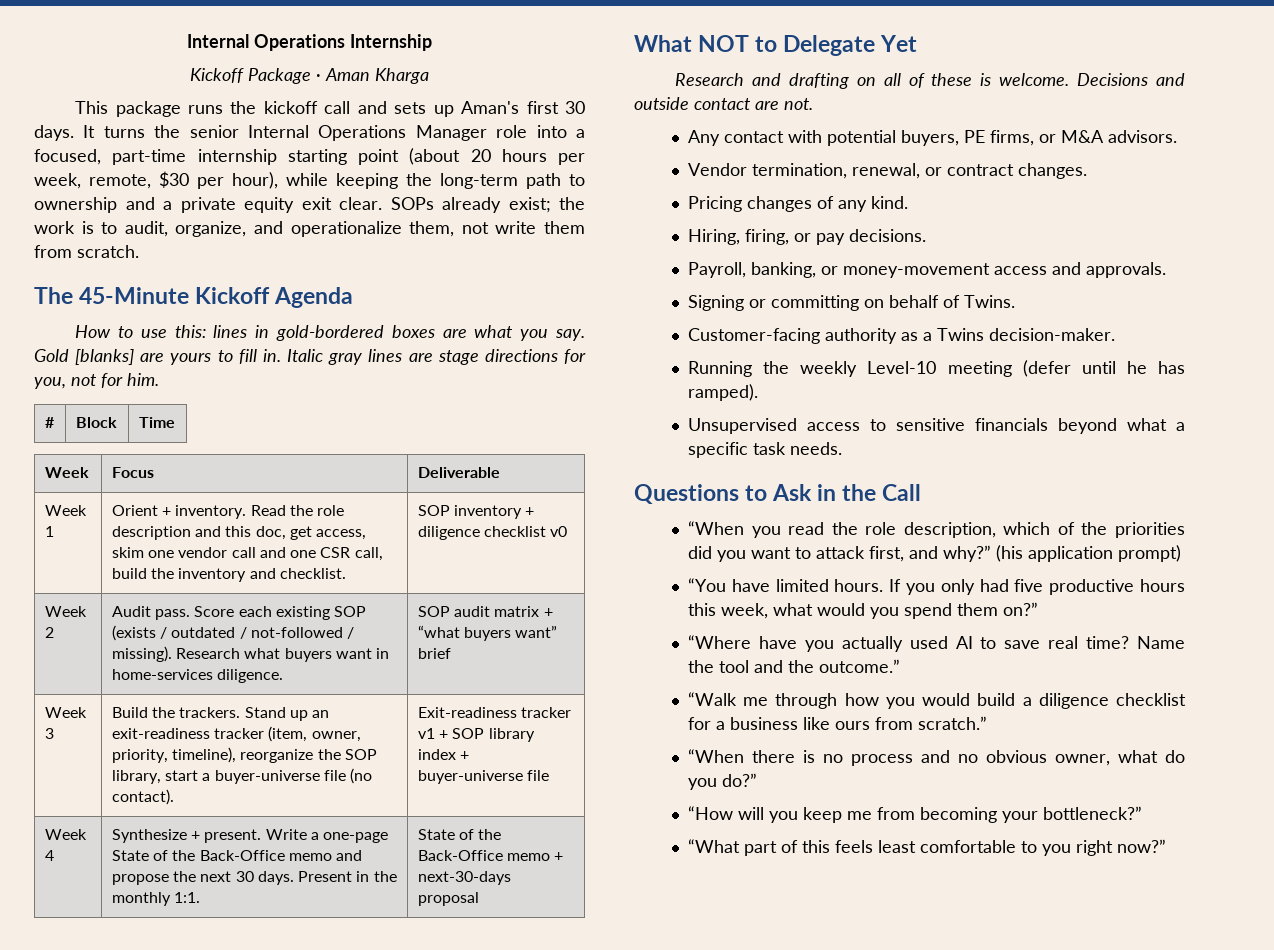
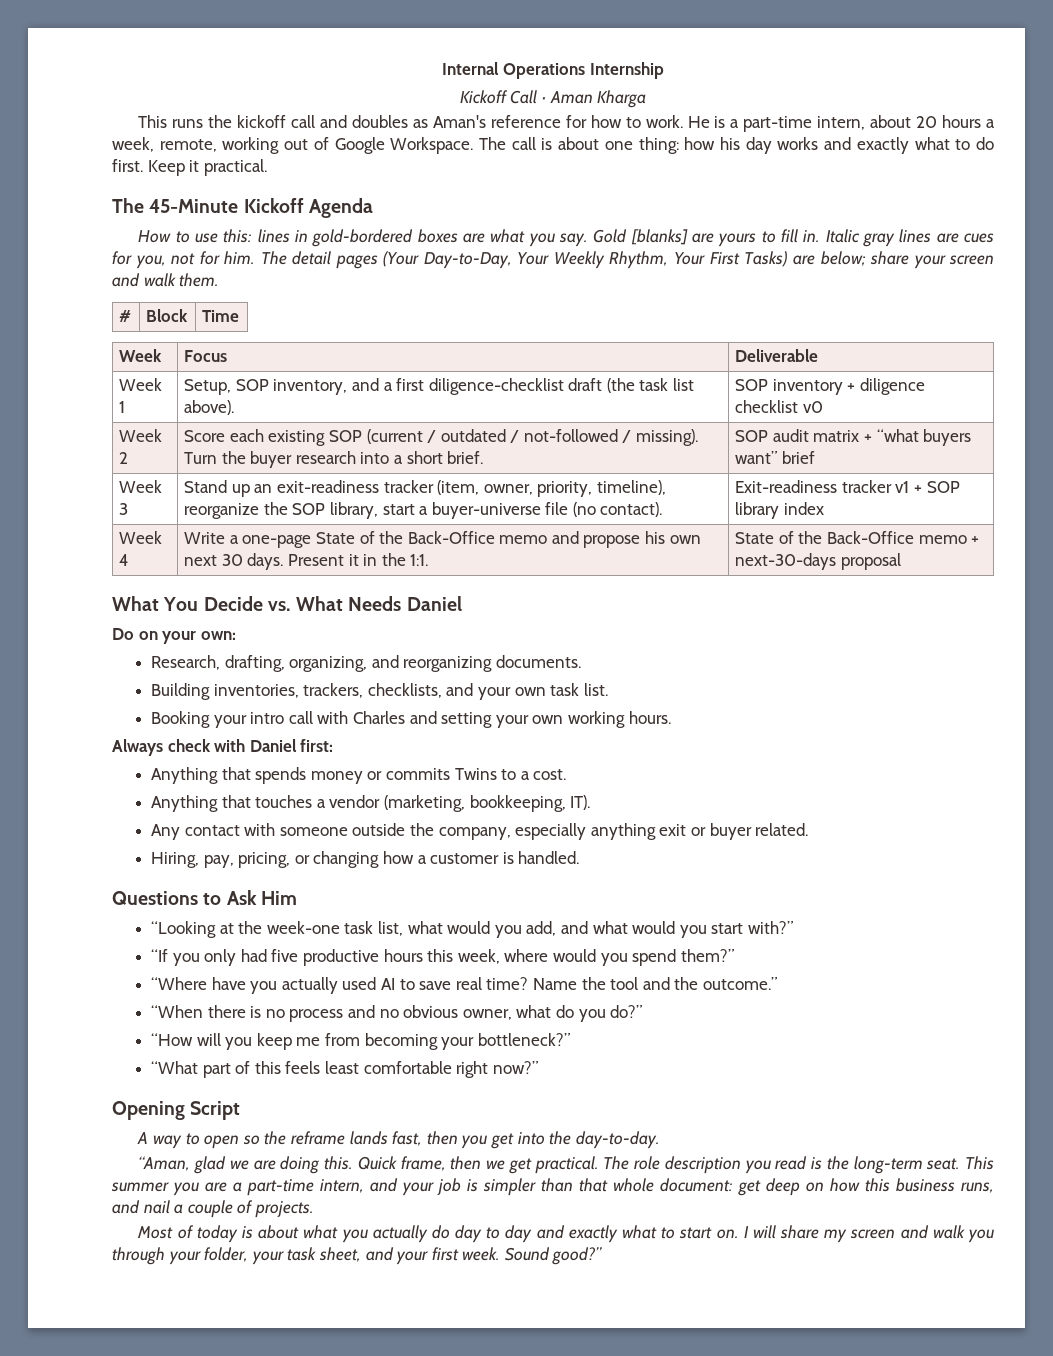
- Kickoff Package · Aman Kharga
+ Kickoff Call · Aman Kharga
- This package runs the kickoff call and sets up Aman's first 30 days. It turns the senior Internal Operations Manager role into a focused, part-time internship starting point (about 20 hours per week, remote, $30 per hour), while keeping the long-term path to ownership and a private equity exit clear. SOPs already exist; the work is to audit, organize, and operationalize them, not write them from scratch.
+ This runs the kickoff call and doubles as Aman's reference for how to work. He is a part-time intern, about 20 hours a week, remote, working out of Google Workspace. The call is about one thing: how his day works and exactly what to do first. Keep it practical.
- Italic gray lines are stage directions for you, not for him.
+ Italic gray lines are cues for you, not for him. The detail pages (Your Day-to-Day, Your Weekly Rhythm, Your First Tasks) are below; share your screen and walk them.
- Week 1 | Orient + inventory. Read the role description and this doc, get access, skim one vendor call and one CSR call, build the inventory and checklist. | SOP inventory + diligence checklist v0
+ Week 1 | Setup, SOP inventory, and a first diligence-checklist draft (the task list above). | SOP inventory + diligence checklist v0
- Week 2 | Audit pass. Score each existing SOP (exists / outdated / not-followed / missing). Research what buyers want in home-services diligence. | SOP audit matrix + “what buyers want” brief
+ Week 2 | Score each existing SOP (current / outdated / not-followed / missing). Turn the buyer research into a short brief. | SOP audit matrix + “what buyers want” brief
- Week 3 | Build the trackers. Stand up an exit-readiness tracker (item, owner, priority, timeline), reorganize the SOP library, start a buyer-universe file (no contact). | Exit-readiness tracker v1 + SOP library index + buyer-universe file
+ Week 3 | Stand up an exit-readiness tracker (item, owner, priority, timeline), reorganize the SOP library, start a buyer-universe file (no contact). | Exit-readiness tracker v1 + SOP library index
- Week 4 | Synthesize + present. Write a one-page State of the Back-Office memo and propose the next 30 days. Present in the monthly 1:1. | State of the Back-Office memo + next-30-days proposal
+ Week 4 | Write a one-page State of the Back-Office memo and propose his own next 30 days. Present it in the 1:1. | State of the Back-Office memo + next-30-days proposal
- What NOT to Delegate Yet
- Research and drafting on all of these is welcome. Decisions and outside contact are not.
- Any contact with potential buyers, PE firms, or M&A advisors.
- Vendor termination, renewal, or contract changes.
- Pricing changes of any kind.
- Hiring, firing, or pay decisions.
- Payroll, banking, or money-movement access and approvals.
- Signing or committing on behalf of Twins.
- Customer-facing authority as a Twins decision-maker.
- Running the weekly Level-10 meeting (defer until he has ramped).
- Unsupervised access to sensitive financials beyond what a specific task needs.
- Questions to Ask in the Call
- “When you read the role description, which of the priorities did you want to attack first, and why?” (his application prompt)
- “You have limited hours. If you only had five productive hours this week, what would you spend them on?”
+ What You Decide vs. What Needs Daniel
+ Do on your own:
+ Research, drafting, organizing, and reorganizing documents.
+ Building inventories, trackers, checklists, and your own task list.
+ Booking your intro call with Charles and setting your own working hours.
+ Always check with Daniel first:
+ Anything that spends money or commits Twins to a cost.
+ Anything that touches a vendor (marketing, bookkeeping, IT).
+ Any contact with someone outside the company, especially anything exit or buyer related.
+ Hiring, pay, pricing, or changing how a customer is handled.
+ Questions to Ask Him
+ “Looking at the week-one task list, what would you add, and what would you start with?”
+ “If you only had five productive hours this week, where would you spend them?”
- “Walk me through how you would build a diligence checklist for a business like ours from scratch.”
- “What part of this feels least comfortable to you right now?”
+ “What part of this feels least comfortable right now?”
+ Opening Script
+ A way to open so the reframe lands fast, then you get into the day-to-day.
+ “Aman, glad we are doing this. Quick frame, then we get practical. The role description you read is the long-term seat. This summer you are a part-time intern, and your job is simpler than that whole document: get deep on how this business runs, and nail a couple of projects.
+ Most of today is about what you actually do day to day and exactly what to start on. I will share my screen and walk you through your folder, your task sheet, and your first week. Sound good?”

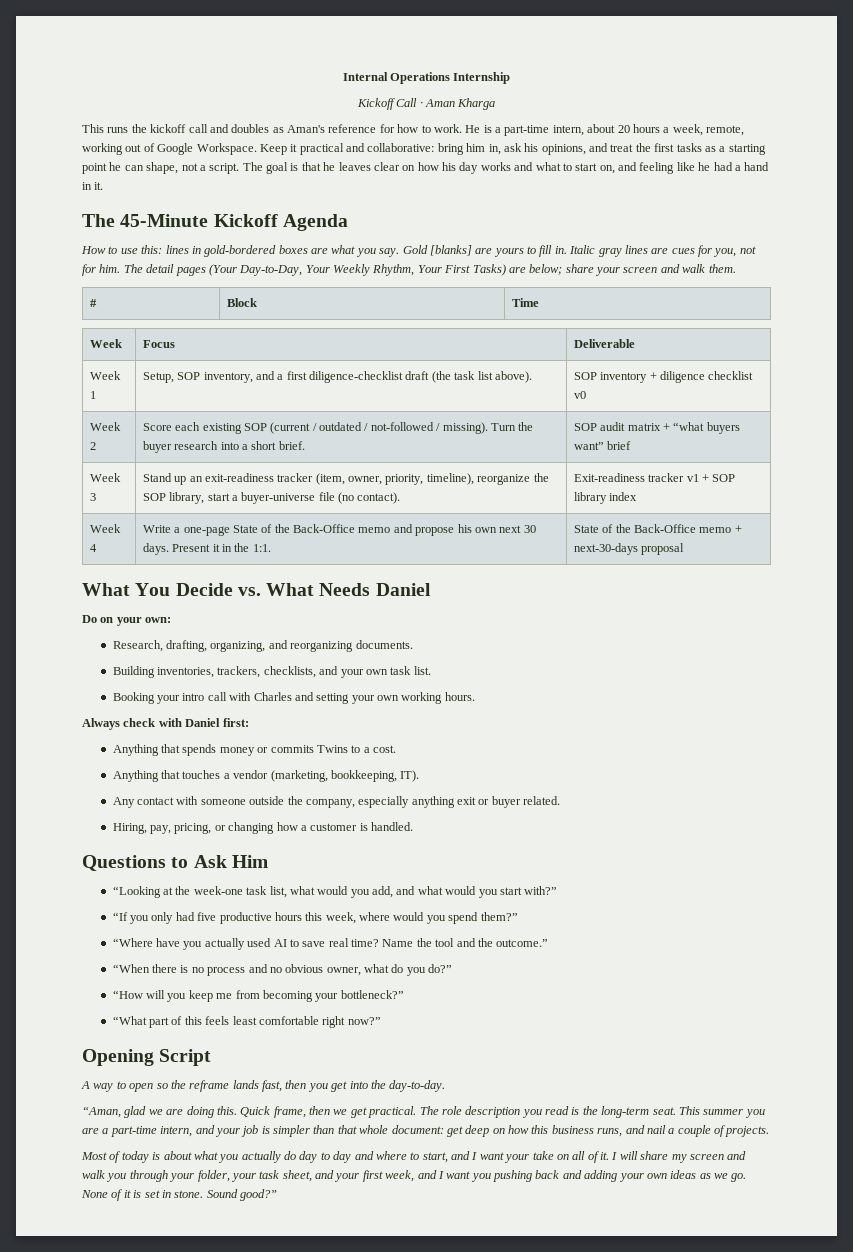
- The call is about one thing: how his day works and exactly what to do first. Keep it practical.
+ Keep it practical and collaborative: bring him in, ask his opinions, and treat the first tasks as a starting point he can shape, not a script. The goal is that he leaves clear on how his day works and what to start on, and feeling like he had a hand in it.
- Most of today is about what you actually do day to day and exactly what to start on.
+ Most of today is about what you actually do day to day and where to start, and I want your take on all of it.
- I will share my screen and walk you through your folder, your task sheet, and your first week.
+ I will share my screen and walk you through your folder, your task sheet, and your first week, and I want you pushing back and adding your own ideas as we go. None of it is set in stone.

